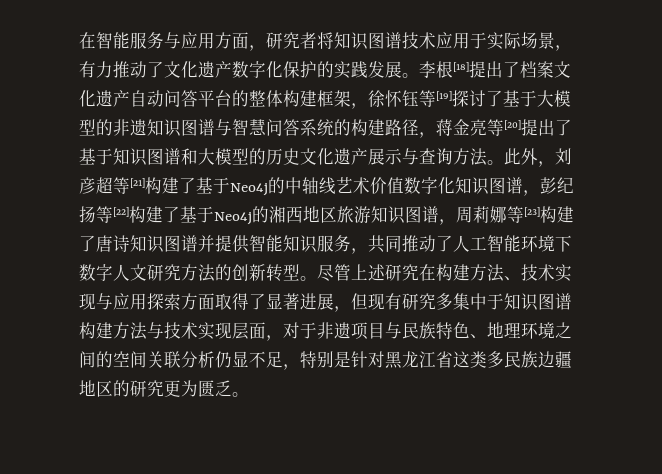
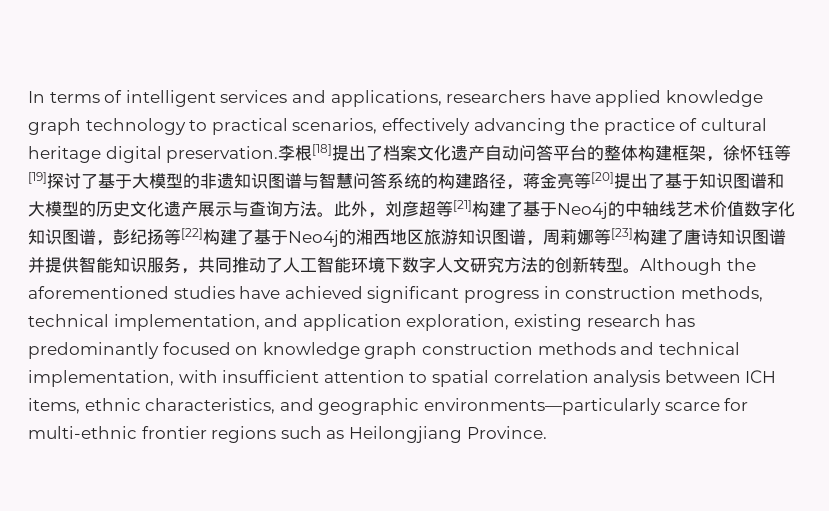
- 在智能服务与应用方面，研究者将知识图谱技术应用于实际场景，有力推动了文化遗产数字化保护的实践发展。
+ In terms of intelligent services and applications, researchers have applied knowledge graph technology to practical scenarios, effectively advancing the practice of cultural heritage digital preservation.
- 尽管上述研究在构建方法、技术实现与应用探索方面取得了显著进展，但现有研究多集中于知识图谱构建方法与技术实现层面，对于非遗项目与民族特色、地理环境之间的空间关联分析仍显不足，特别是针对黑龙江省这类多民族边疆地区的研究更为匮乏。
+ Although the aforementioned studies have achieved significant progress in construction methods, technical implementation, and application exploration, existing research has predominantly focused on knowledge graph construction methods and technical implementation, with insufficient attention to spatial correlation analysis between ICH items, ethnic characteristics, and geographic environments—particularly scarce for multi-ethnic frontier regions such as Heilongjiang Province.

